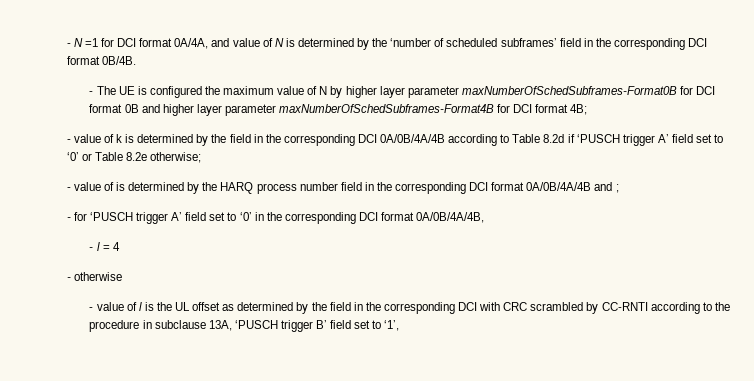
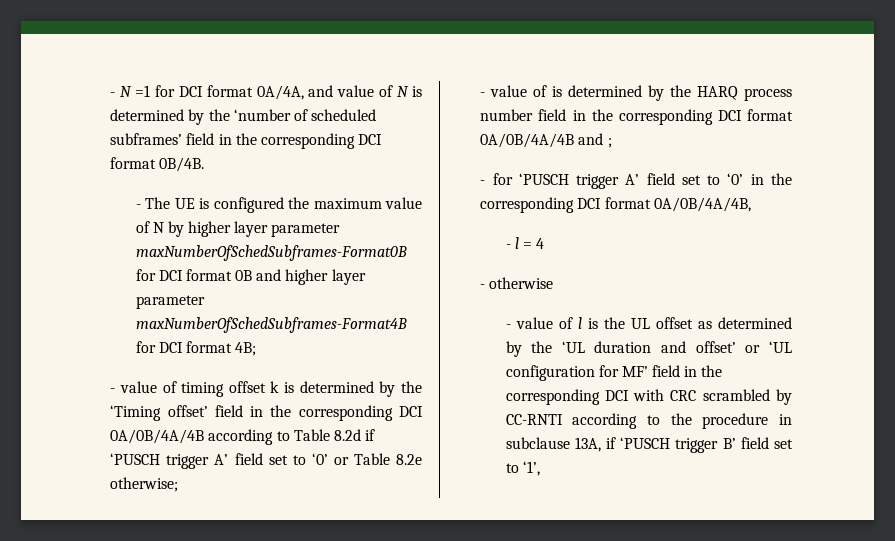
- - value of k is determined by the field in the corresponding DCI 0A/0B/4A/4B according to Table 8.2d if ‘PUSCH trigger A’ field set to ‘0’ or Table 8.2e otherwise;
+ - value of timing offset k is determined by the ‘Timing offset’ field in the corresponding DCI 0A/0B/4A/4B according to Table 8.2d if ‘PUSCH trigger A’ field set to ‘0’ or Table 8.2e otherwise;
- - value of l is the UL offset as determined by the field in the corresponding DCI with CRC scrambled by CC-RNTI according to the procedure in subclause 13A, ‘PUSCH trigger B’ field set to ‘1’,
+ - value of l is the UL offset as determined by the ‘UL duration and offset’ or ‘UL configuration for MF’ field in the corresponding DCI with CRC scrambled by CC-RNTI according to the procedure in subclause 13A, if ‘PUSCH trigger B’ field set to ‘1’,

